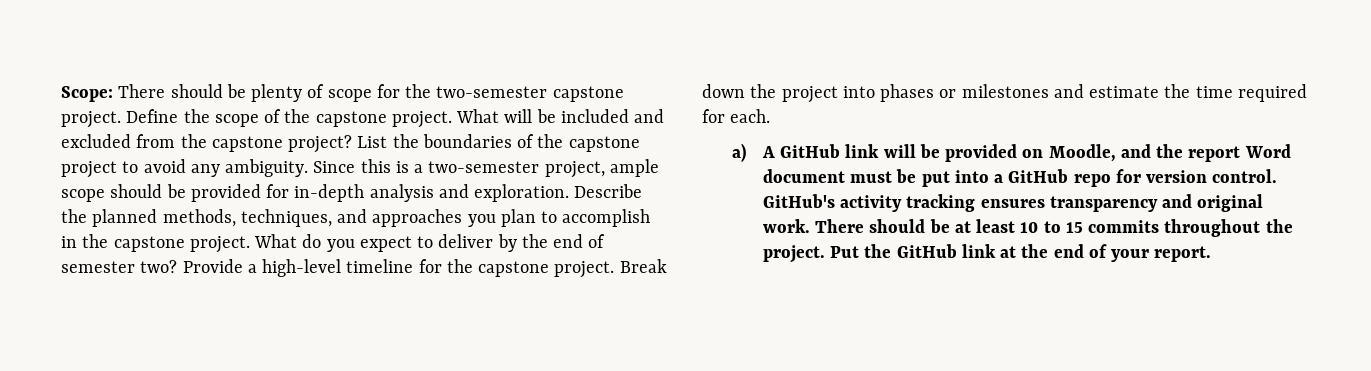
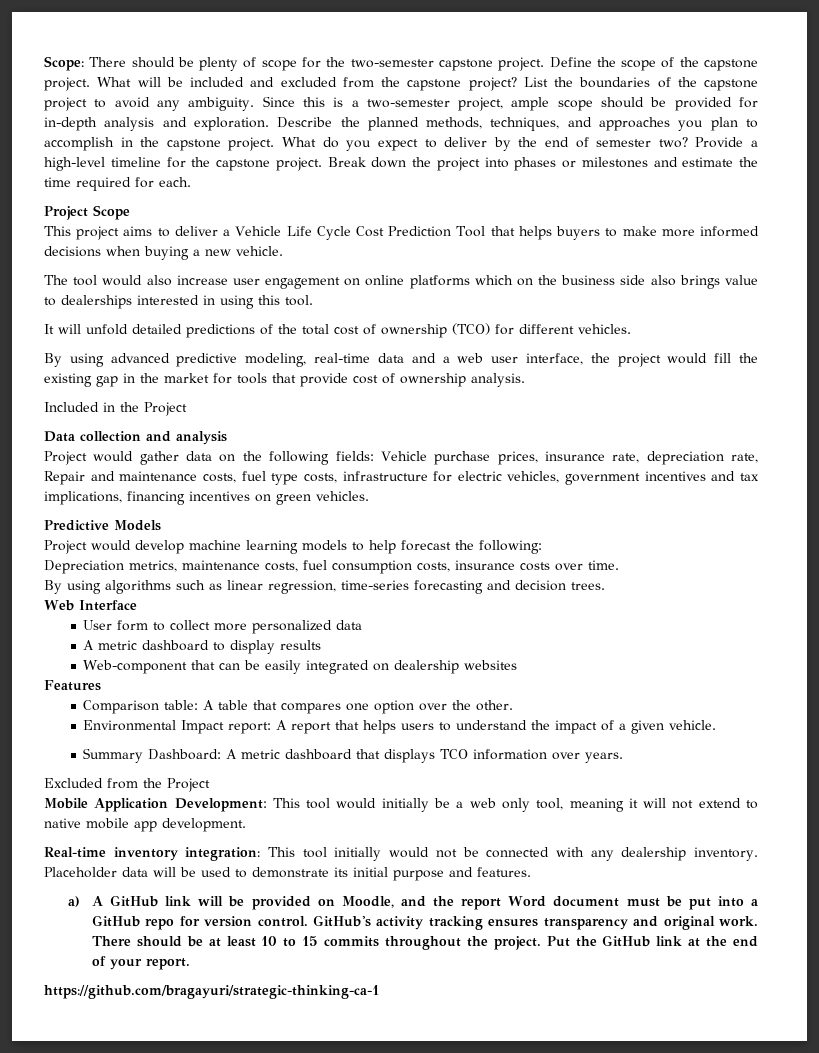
+ Project Scope
+ This project aims to deliver a Vehicle Life Cycle Cost Prediction Tool that helps buyers to make more informed decisions when buying a new vehicle.
+ The tool would also increase user engagement on online platforms which on the business side also brings value to dealerships interested in using this tool.
+ It will unfold detailed predictions of the total cost of ownership (TCO) for different vehicles.
+ By using advanced predictive modeling, real-time data and a web user interface, the project would fill the existing gap in the market for tools that provide cost of ownership analysis.
+ Included in the Project
+ Data collection and analysis
+ Project would gather data on the following fields: Vehicle purchase prices, insurance rate, depreciation rate, Repair and maintenance costs, fuel type costs, infrastructure for electric vehicles, government incentives and tax implications, financing incentives on green vehicles.
+ Predictive Models
+ Project would develop machine learning models to help forecast the following:
+ Depreciation metrics, maintenance costs, fuel consumption costs, insurance costs over time.
+ By using algorithms such as linear regression, time-series forecasting and decision trees.
+ Web Interface
+ User form to collect more personalized data
+ A metric dashboard to display results
+ Web-component that can be easily integrated on dealership websites
+ Features
+ Comparison table: A table that compares one option over the other.
+ Environmental Impact report: A report that helps users to understand the impact of a given vehicle.
+ Summary Dashboard: A metric dashboard that displays TCO information over years.
+ Excluded from the Project
+ Mobile Application Development: This tool would initially be a web only tool, meaning it will not extend to native mobile app development.
+ Real-time inventory integration: This tool initially would not be connected with any dealership inventory. Placeholder data will be used to demonstrate its initial purpose and features.
+ https://github.com/bragayuri/strategic-thinking-ca-1

